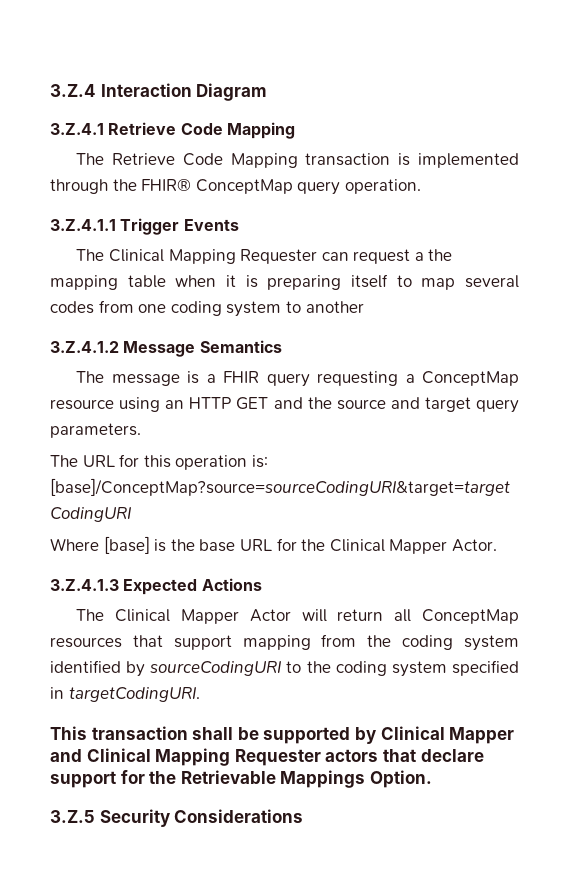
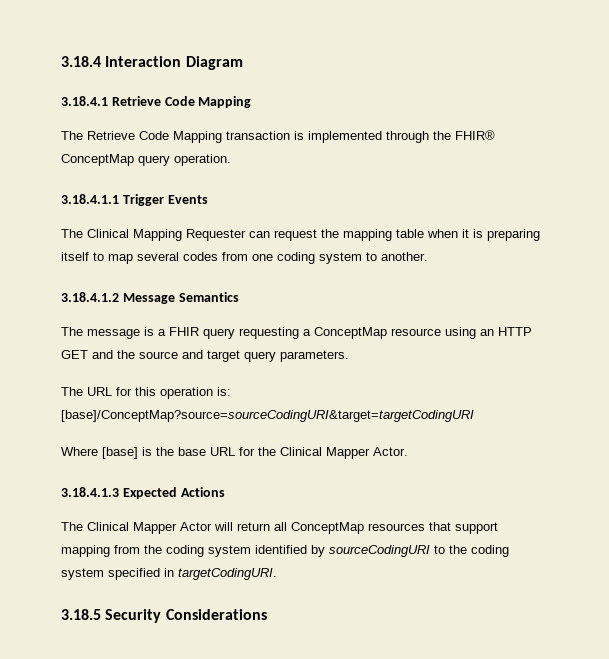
- 3.Z.4 Interaction Diagram
+ 3.18.4 Interaction Diagram
- 3.Z.4.1 Retrieve Code Mapping
+ 3.18.4.1 Retrieve Code Mapping
- 3.Z.4.1.1 Trigger Events
+ 3.18.4.1.1 Trigger Events
- The Clinical Mapping Requester can request a the mapping table when it is preparing itself to map several codes from one coding system to another
- 3.Z.4.1.2 Message Semantics
+ The Clinical Mapping Requester can request the mapping table when it is preparing itself to map several codes from one coding system to another.
+ 3.18.4.1.2 Message Semantics
- 3.Z.4.1.3 Expected Actions
+ 3.18.4.1.3 Expected Actions
- This transaction shall be supported by Clinical Mapper and Clinical Mapping Requester actors that declare support for the Retrievable Mappings Option.
- 3.Z.5 Security Considerations
+ 3.18.5 Security Considerations

